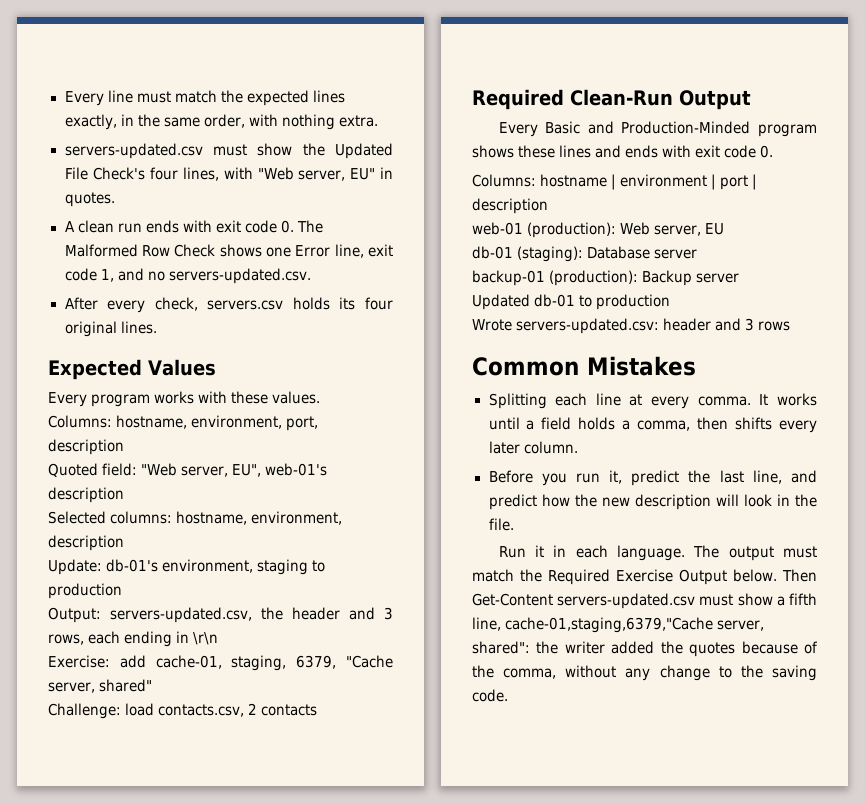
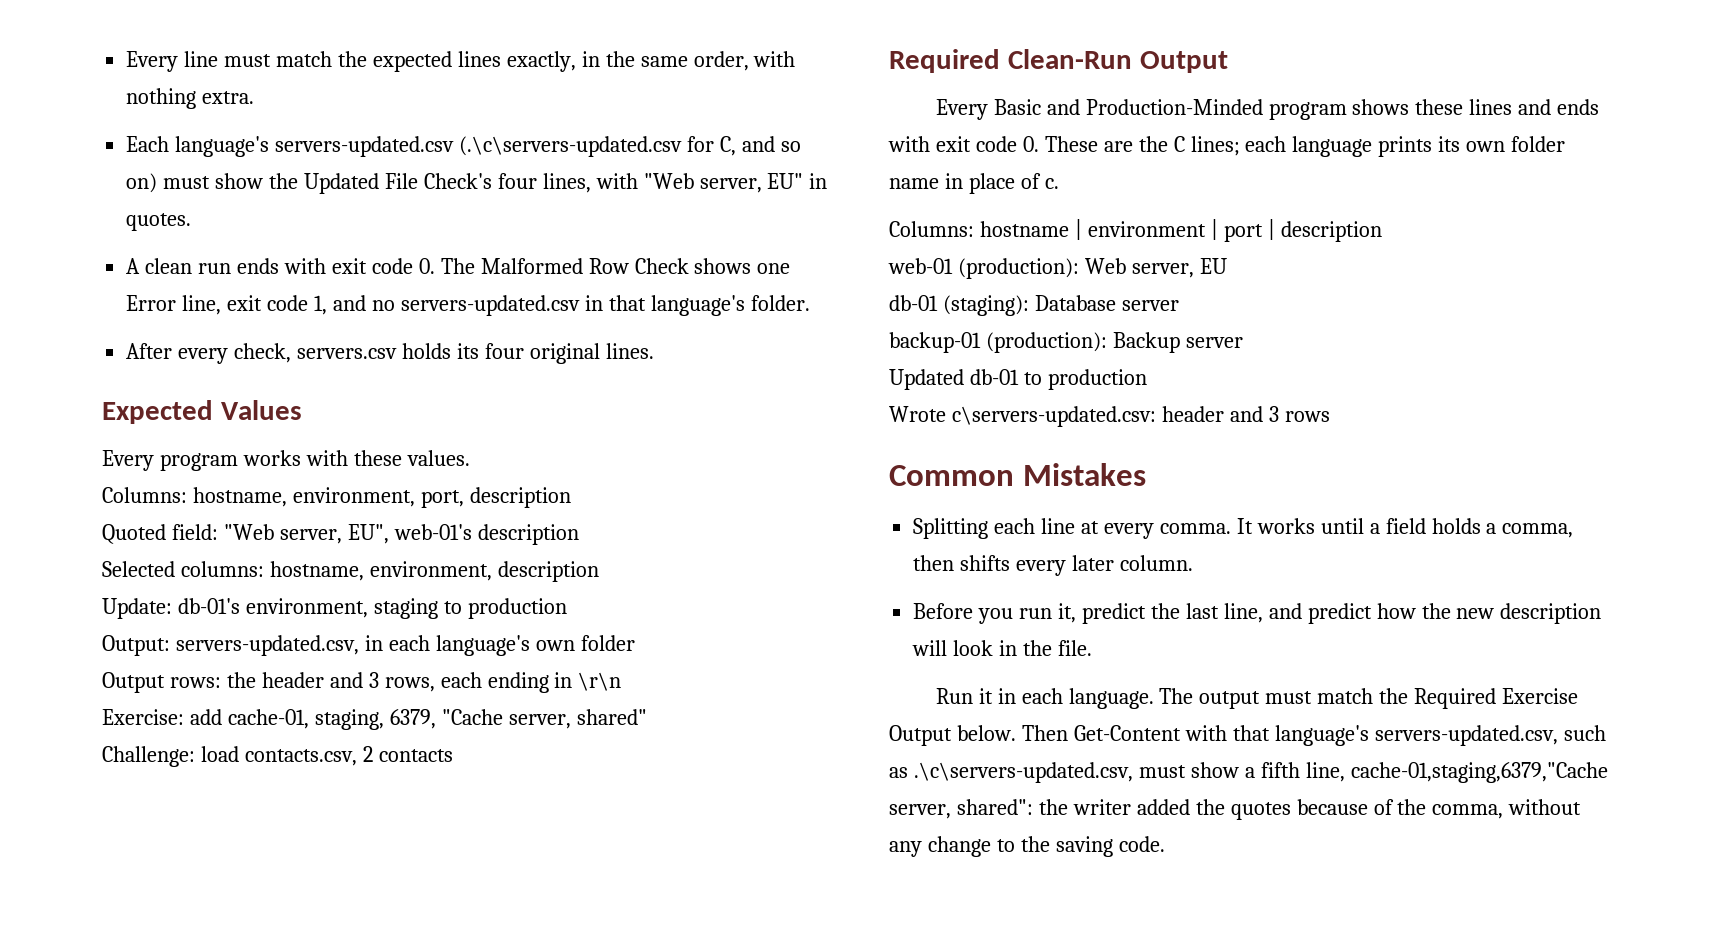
- servers-updated.csv must show the Updated File Check's four lines, with "Web server, EU" in quotes.
+ Each language's servers-updated.csv (.\c\servers-updated.csv for C, and so on) must show the Updated File Check's four lines, with "Web server, EU" in quotes.
- A clean run ends with exit code 0. The Malformed Row Check shows one Error line, exit code 1, and no servers-updated.csv.
+ A clean run ends with exit code 0. The Malformed Row Check shows one Error line, exit code 1, and no servers-updated.csv in that language's folder.
- Output: servers-updated.csv, the header and 3 rows, each ending in \r\n
+ Output: servers-updated.csv, in each language's own folder
+ Output rows: the header and 3 rows, each ending in \r\n
- Every Basic and Production-Minded program shows these lines and ends with exit code 0.
+ Every Basic and Production-Minded program shows these lines and ends with exit code 0. These are the C lines; each language prints its own folder name in place of c.
- Wrote servers-updated.csv: header and 3 rows
+ Wrote c\servers-updated.csv: header and 3 rows
- Then Get-Content servers-updated.csv must show a fifth line, cache-01,staging,6379,"Cache server, shared": the writer added the quotes because of the comma, without any change to the saving code.
+ Then Get-Content with that language's servers-updated.csv, such as .\c\servers-updated.csv, must show a fifth line, cache-01,staging,6379,"Cache server, shared": the writer added the quotes because of the comma, without any change to the saving code.

